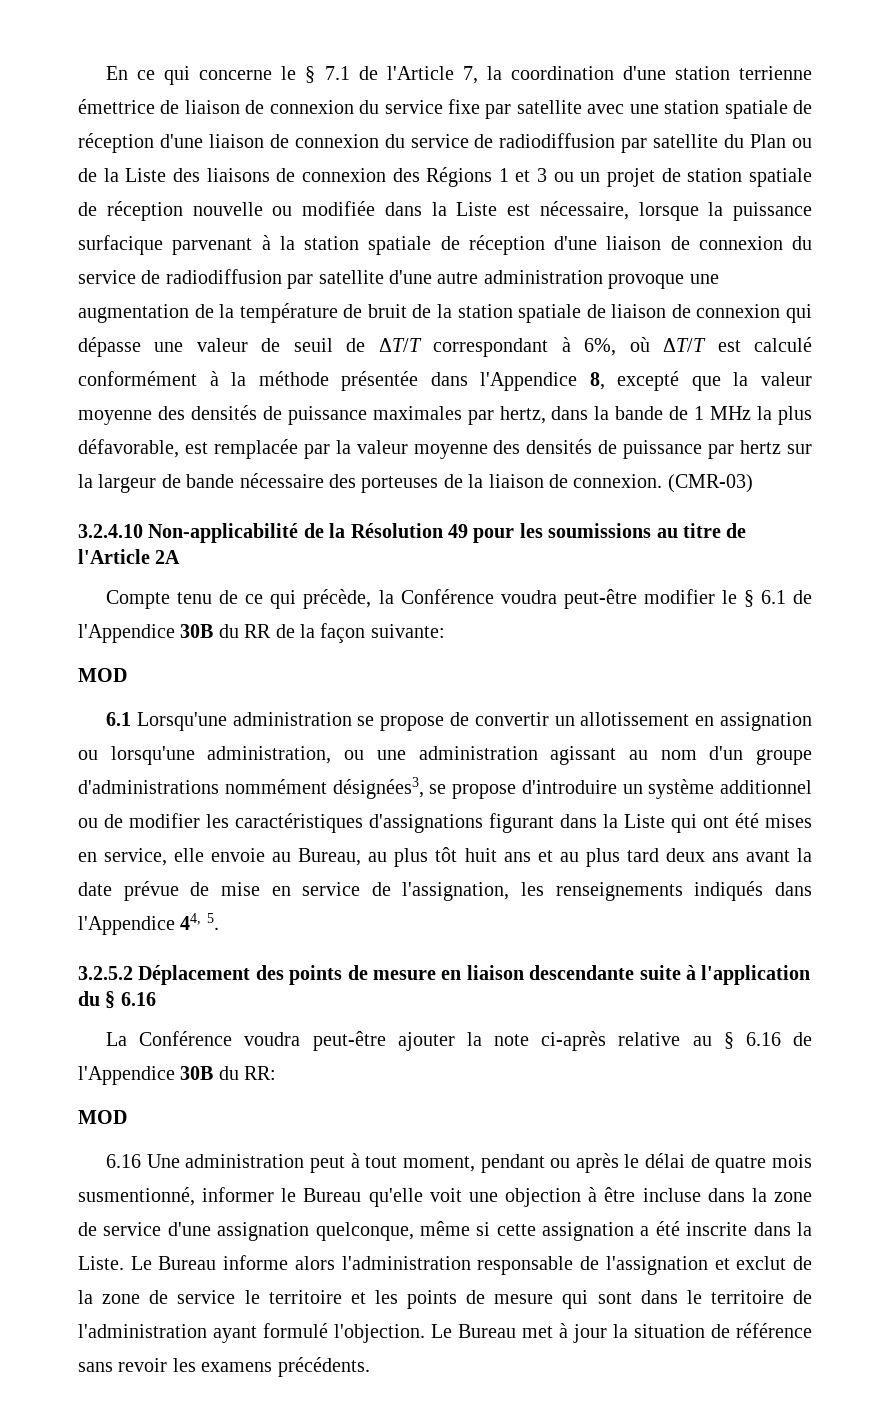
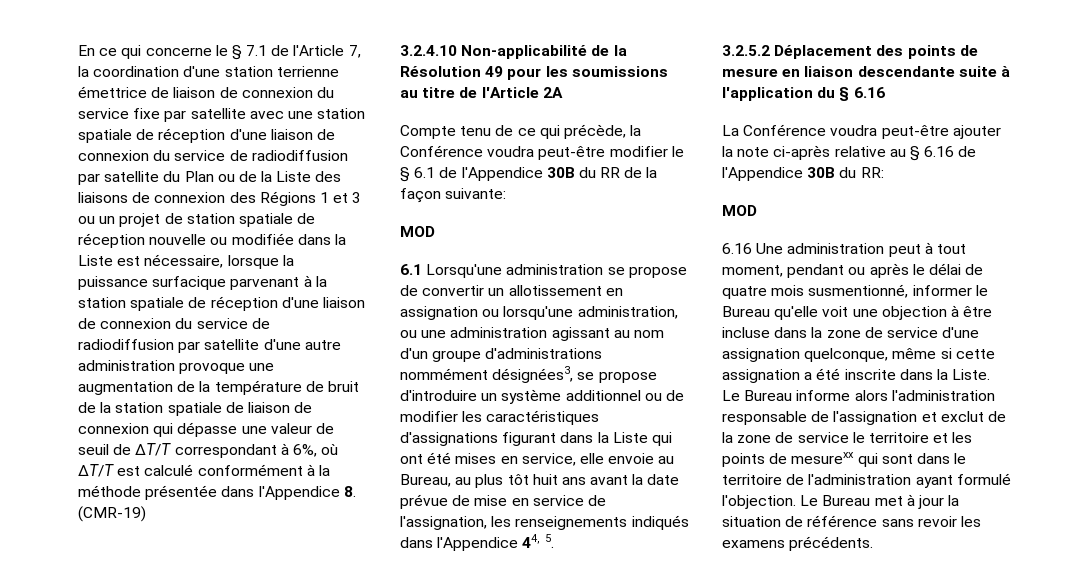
- En ce qui concerne le § 7.1 de l'Article 7, la coordination d'une station terrienne émettrice de liaison de connexion du service fixe par satellite avec une station spatiale de réception d'une liaison de connexion du service de radiodiffusion par satellite du Plan ou de la Liste des liaisons de connexion des Régions 1 et 3 ou un projet de station spatiale de réception nouvelle ou modifiée dans la Liste est nécessaire, lorsque la puissance surfacique parvenant à la station spatiale de réception d'une liaison de connexion du service de radiodiffusion par satellite d'une autre administration provoque une augmentation de la température de bruit de la station spatiale de liaison de connexion qui dépasse une valeur de seuil de ΔT/T correspondant à 6%, où ΔT/T est calculé conformément à la méthode présentée dans l'Appendice 8, excepté que la valeur moyenne des densités de puissance maximales par hertz, dans la bande de 1 MHz la plus défavorable, est remplacée par la valeur moyenne des densités de puissance par hertz sur la largeur de bande nécessaire des porteuses de la liaison de connexion. (CMR-03)
+ En ce qui concerne le § 7.1 de l'Article 7, la coordination d'une station terrienne émettrice de liaison de connexion du service fixe par satellite avec une station spatiale de réception d'une liaison de connexion du service de radiodiffusion par satellite du Plan ou de la Liste des liaisons de connexion des Régions 1 et 3 ou un projet de station spatiale de réception nouvelle ou modifiée dans la Liste est nécessaire, lorsque la puissance surfacique parvenant à la station spatiale de réception d'une liaison de connexion du service de radiodiffusion par satellite d'une autre administration provoque une augmentation de la température de bruit de la station spatiale de liaison de connexion qui dépasse une valeur de seuil de ΔT/T correspondant à 6%, où ΔT/T est calculé conformément à la méthode présentée dans l'Appendice 8. (CMR-19)
- 6.1 Lorsqu'une administration se propose de convertir un allotissement en assignation ou lorsqu'une administration, ou une administration agissant au nom d'un groupe d'administrations nommément désignées3, se propose d'introduire un système additionnel ou de modifier les caractéristiques d'assignations figurant dans la Liste qui ont été mises en service, elle envoie au Bureau, au plus tôt huit ans et au plus tard deux ans avant la date prévue de mise en service de l'assignation, les renseignements indiqués dans l'Appendice 44, 5.
+ 6.1 Lorsqu'une administration se propose de convertir un allotissement en assignation ou lorsqu'une administration, ou une administration agissant au nom d'un groupe d'administrations nommément désignées3, se propose d'introduire un système additionnel ou de modifier les caractéristiques d'assignations figurant dans la Liste qui ont été mises en service, elle envoie au Bureau, au plus tôt huit ans avant la date prévue de mise en service de l'assignation, les renseignements indiqués dans l'Appendice 44, 5.
- Le Bureau informe alors l'administration responsable de l'assignation et exclut de la zone de service le territoire et les points de mesure qui sont dans le territoire de l'administration ayant formulé l'objection.
+ Le Bureau informe alors l'administration responsable de l'assignation et exclut de la zone de service le territoire et les points de mesurexx qui sont dans le territoire de l'administration ayant formulé l'objection.

